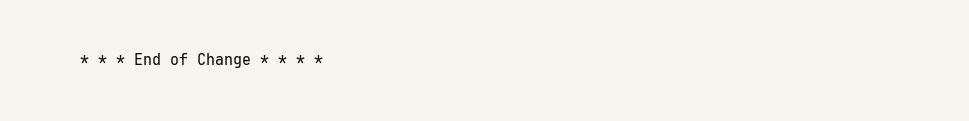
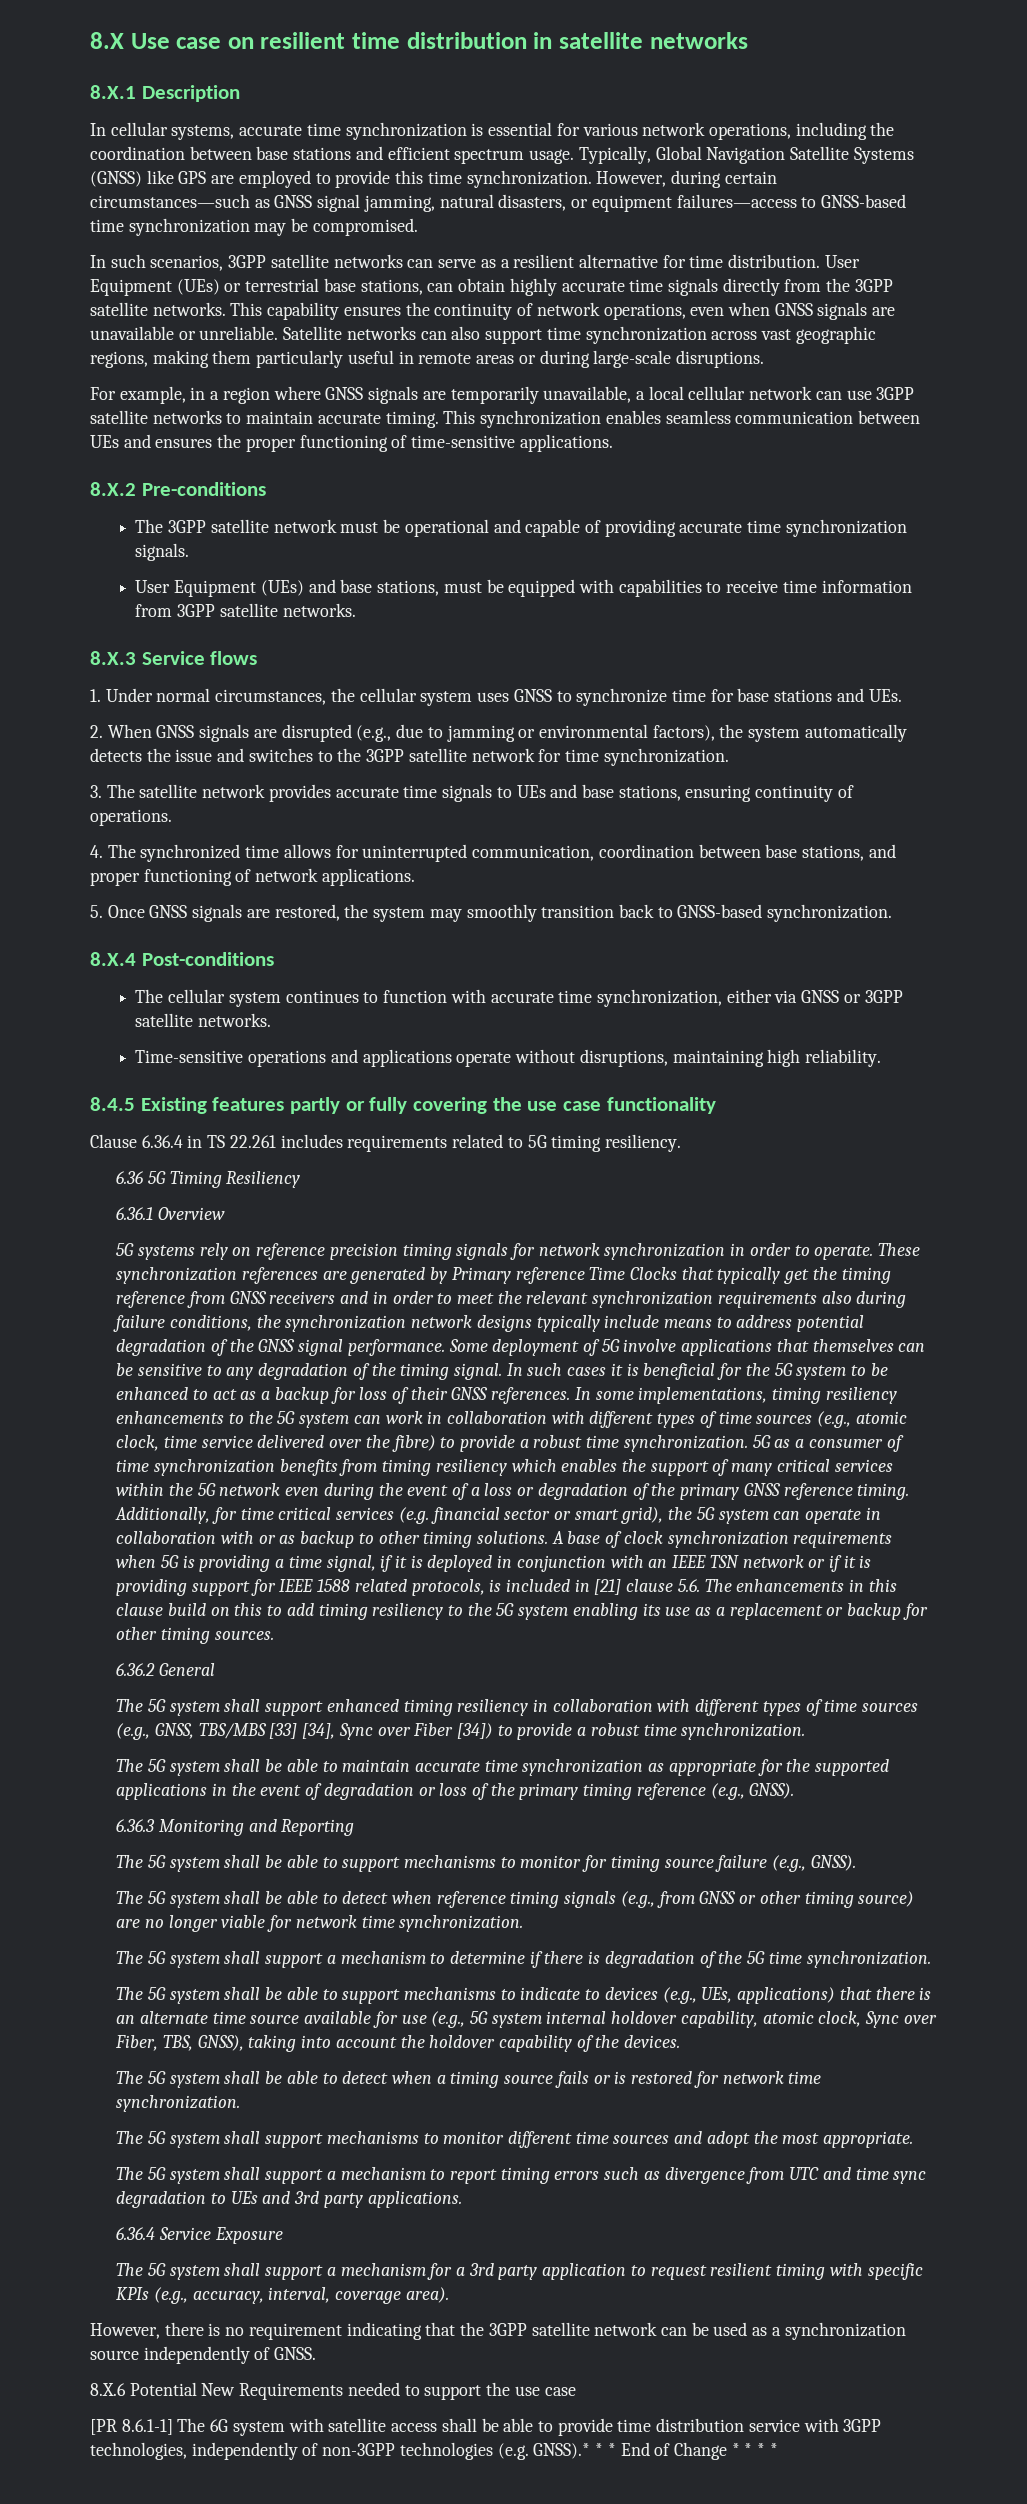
- * * * End of Change * * * *
+ 8.X Use case on resilient time distribution in satellite networks
+ 8.X.1 Description
+ In cellular systems, accurate time synchronization is essential for various network operations, including the coordination between base stations and efficient spectrum usage. Typically, Global Navigation Satellite Systems (GNSS) like GPS are employed to provide this time synchronization. However, during certain circumstances—such as GNSS signal jamming, natural disasters, or equipment failures—access to GNSS-based time synchronization may be compromised.
+ In such scenarios, 3GPP satellite networks can serve as a resilient alternative for time distribution. User Equipment (UEs) or terrestrial base stations, can obtain highly accurate time signals directly from the 3GPP satellite networks. This capability ensures the continuity of network operations, even when GNSS signals are unavailable or unreliable. Satellite networks can also support time synchronization across vast geographic regions, making them particularly useful in remote areas or during large-scale disruptions.
+ For example, in a region where GNSS signals are temporarily unavailable, a local cellular network can use 3GPP satellite networks to maintain accurate timing. This synchronization enables seamless communication between UEs and ensures the proper functioning of time-sensitive applications.
+ 8.X.2 Pre-conditions
+ The 3GPP satellite network must be operational and capable of providing accurate time synchronization signals.
+ User Equipment (UEs) and base stations, must be equipped with capabilities to receive time information from 3GPP satellite networks.
+ 8.X.3 Service flows
+ 1. Under normal circumstances, the cellular system uses GNSS to synchronize time for base stations and UEs.
+ 2. When GNSS signals are disrupted (e.g., due to jamming or environmental factors), the system automatically detects the issue and switches to the 3GPP satellite network for time synchronization.
+ 3. The satellite network provides accurate time signals to UEs and base stations, ensuring continuity of operations.
+ 4. The synchronized time allows for uninterrupted communication, coordination between base stations, and proper functioning of network applications.
+ 5. Once GNSS signals are restored, the system may smoothly transition back to GNSS-based synchronization.
+ 8.X.4 Post-conditions
+ The cellular system continues to function with accurate time synchronization, either via GNSS or 3GPP satellite networks.
+ Time-sensitive operations and applications operate without disruptions, maintaining high reliability.
+ 8.4.5 Existing features partly or fully covering the use case functionality
+ Clause 6.36.4 in TS 22.261 includes requirements related to 5G timing resiliency.
+ 6.36 5G Timing Resiliency
+ 6.36.1 Overview
+ 5G systems rely on reference precision timing signals for network synchronization in order to operate. These synchronization references are generated by Primary reference Time Clocks that typically get the timing reference from GNSS receivers and in order to meet the relevant synchronization requirements also during failure conditions, the synchronization network designs typically include means to address potential degradation of the GNSS signal performance. Some deployment of 5G involve applications that themselves can be sensitive to any degradation of the timing signal. In such cases it is beneficial for the 5G system to be enhanced to act as a backup for loss of their GNSS references. In some implementations, timing resiliency enhancements to the 5G system can work in collaboration with different types of time sources (e.g., atomic clock, time service delivered over the fibre) to provide a robust time synchronization. 5G as a consumer of time synchronization benefits from timing resiliency which enables the support of many critical services within the 5G network even during the event of a loss or degradation of the primary GNSS reference timing. Additionally, for time critical services (e.g. financial sector or smart grid), the 5G system can operate in collaboration with or as backup to other timing solutions. A base of clock synchronization requirements when 5G is providing a time signal, if it is deployed in conjunction with an IEEE TSN network or if it is providing support for IEEE 1588 related protocols, is included in [21] clause 5.6. The enhancements in this clause build on this to add timing resiliency to the 5G system enabling its use as a replacement or backup for other timing sources.
+ 6.36.2 General
+ The 5G system shall support enhanced timing resiliency in collaboration with different types of time sources (e.g., GNSS, TBS/MBS [33] [34], Sync over Fiber [34]) to provide a robust time synchronization.
+ The 5G system shall be able to maintain accurate time synchronization as appropriate for the supported applications in the event of degradation or loss of the primary timing reference (e.g., GNSS).
+ 6.36.3 Monitoring and Reporting
+ The 5G system shall be able to support mechanisms to monitor for timing source failure (e.g., GNSS).
+ The 5G system shall be able to detect when reference timing signals (e.g., from GNSS or other timing source) are no longer viable for network time synchronization.
+ The 5G system shall support a mechanism to determine if there is degradation of the 5G time synchronization.
+ The 5G system shall be able to support mechanisms to indicate to devices (e.g., UEs, applications) that there is an alternate time source available for use (e.g., 5G system internal holdover capability, atomic clock, Sync over Fiber, TBS, GNSS), taking into account the holdover capability of the devices.
+ The 5G system shall be able to detect when a timing source fails or is restored for network time synchronization.
+ The 5G system shall support mechanisms to monitor different time sources and adopt the most appropriate.
+ The 5G system shall support a mechanism to report timing errors such as divergence from UTC and time sync degradation to UEs and 3rd party applications.
+ 6.36.4 Service Exposure
+ The 5G system shall support a mechanism for a 3rd party application to request resilient timing with specific KPIs (e.g., accuracy, interval, coverage area).
+ However, there is no requirement indicating that the 3GPP satellite network can be used as a synchronization source independently of GNSS.
+ 8.X.6 Potential New Requirements needed to support the use case
+ [PR 8.6.1-1] The 6G system with satellite access shall be able to provide time distribution service with 3GPP technologies, independently of non-3GPP technologies (e.g. GNSS).* * * End of Change * * * *

